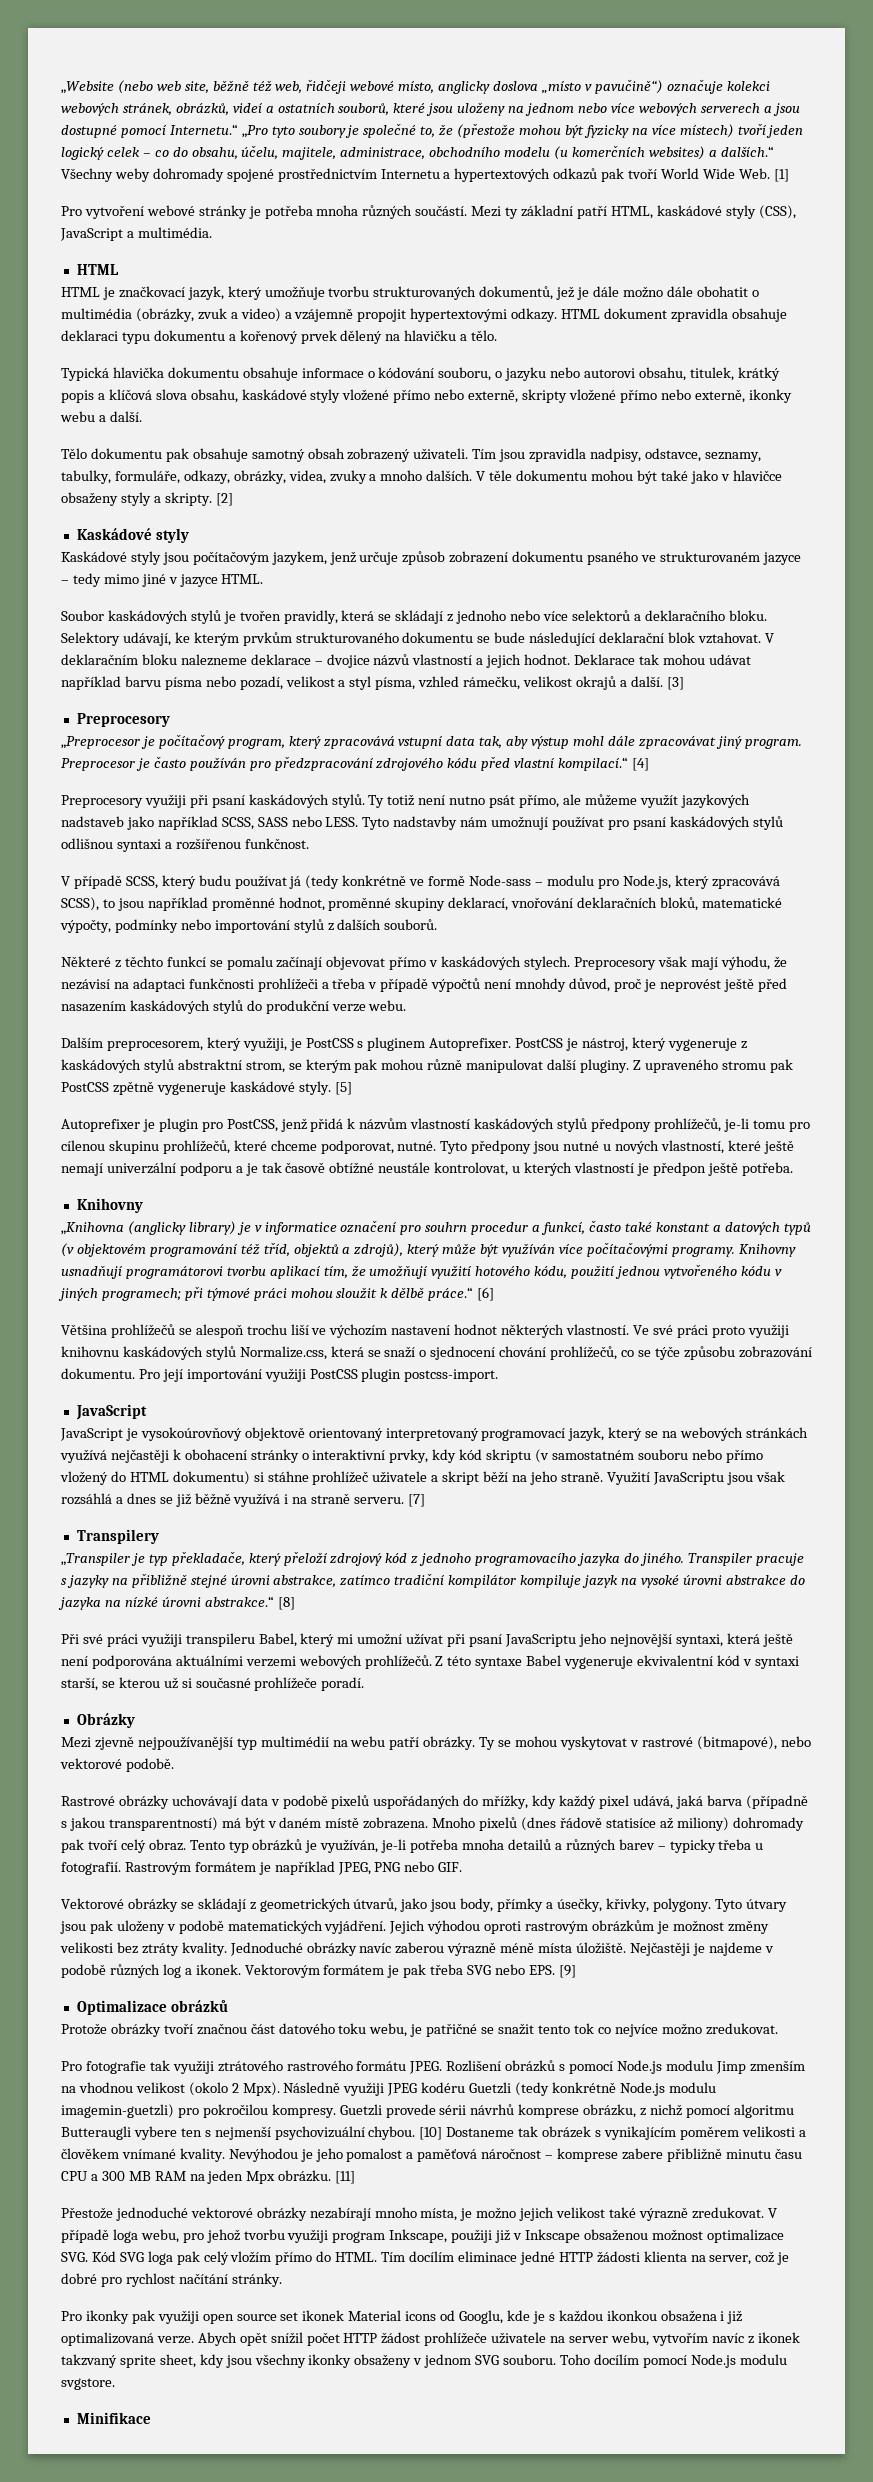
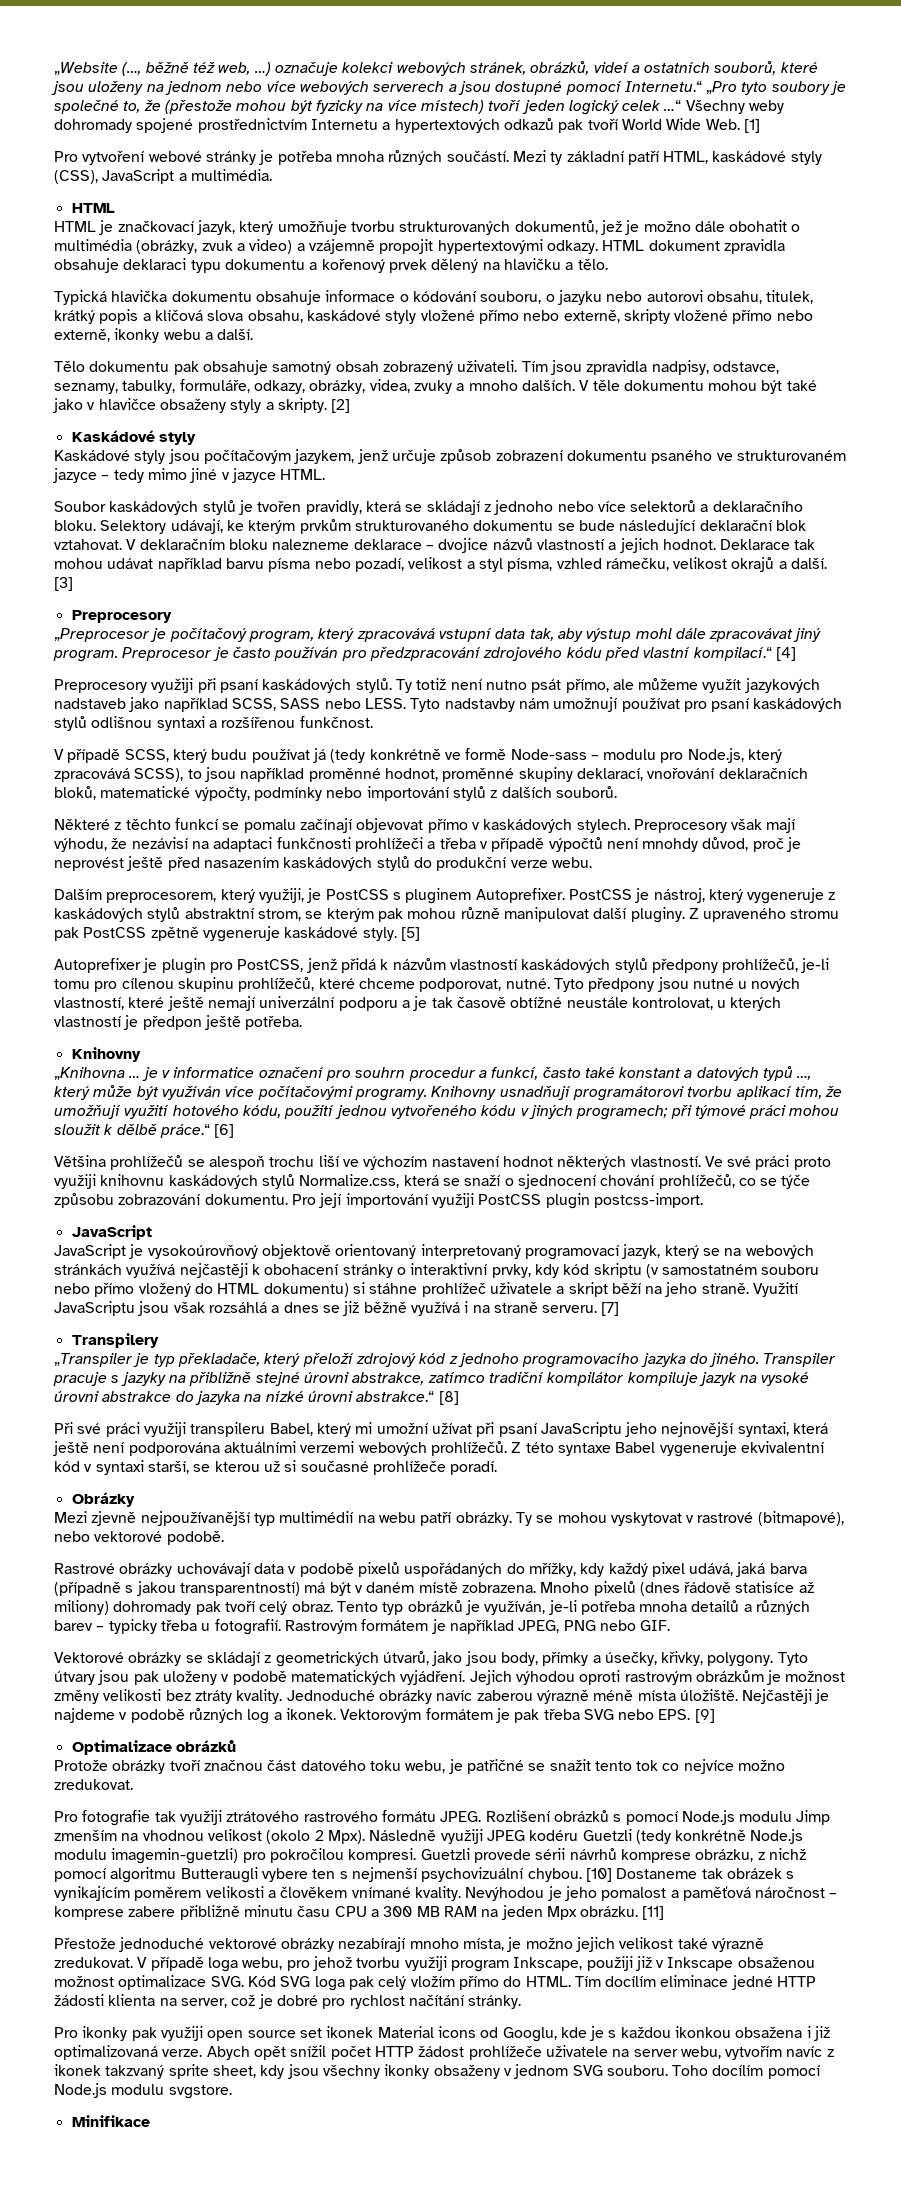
- „Website (nebo web site, běžně též web, řidčeji webové místo, anglicky doslova „místo v pavučině“) označuje kolekci webových stránek, obrázků, videí a ostatních souborů, které jsou uloženy na jednom nebo více webových serverech a jsou dostupné pomocí Internetu.“ „Pro tyto soubory je společné to, že (přestože mohou být fyzicky na více místech) tvoří jeden logický celek – co do obsahu, účelu, majitele, administrace, obchodního modelu (u komerčních websites) a dalších.“ Všechny weby dohromady spojené prostřednictvím Internetu a hypertextových odkazů pak tvoří World Wide Web. [1]
+ „Website (…, běžně též web, …) označuje kolekci webových stránek, obrázků, videí a ostatních souborů, které jsou uloženy na jednom nebo více webových serverech a jsou dostupné pomocí Internetu.“ „Pro tyto soubory je společné to, že (přestože mohou být fyzicky na více místech) tvoří jeden logický celek …“ Všechny weby dohromady spojené prostřednictvím Internetu a hypertextových odkazů pak tvoří World Wide Web. [1]
- HTML je značkovací jazyk, který umožňuje tvorbu strukturovaných dokumentů, jež je dále možno dále obohatit o multimédia (obrázky, zvuk a video) a vzájemně propojit hypertextovými odkazy.
+ HTML je značkovací jazyk, který umožňuje tvorbu strukturovaných dokumentů, jež je možno dále obohatit o multimédia (obrázky, zvuk a video) a vzájemně propojit hypertextovými odkazy.
- „Knihovna (anglicky library) je v informatice označení pro souhrn procedur a funkcí, často také konstant a datových typů (v objektovém programování též tříd, objektů a zdrojů), který může být využíván více počítačovými programy.
+ „Knihovna … je v informatice označení pro souhrn procedur a funkcí, často také konstant a datových typů …, který může být využíván více počítačovými programy.
- Následně využiji JPEG kodéru Guetzli (tedy konkrétně Node.js modulu imagemin-guetzli) pro pokročilou kompresy.
+ Následně využiji JPEG kodéru Guetzli (tedy konkrétně Node.js modulu imagemin-guetzli) pro pokročilou kompresi.

